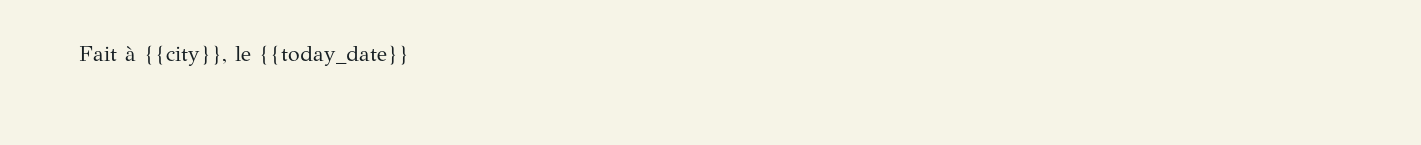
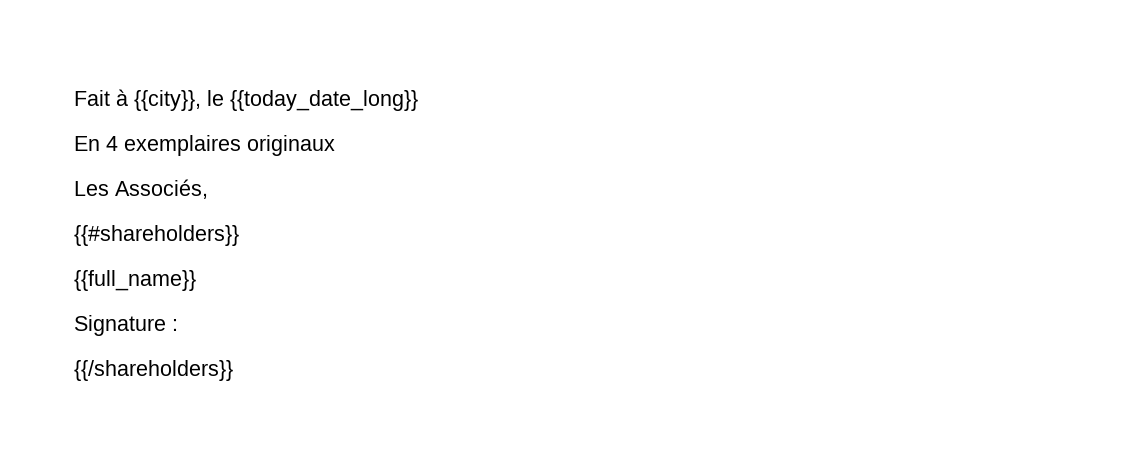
- Fait à {{city}}, le {{today_date}}
+ Fait à {{city}}, le {{today_date_long}}
+ En 4 exemplaires originaux
+ Les Associés,
+ {{#shareholders}}
+ {{full_name}}
+ Signature :
+ {{/shareholders}}

